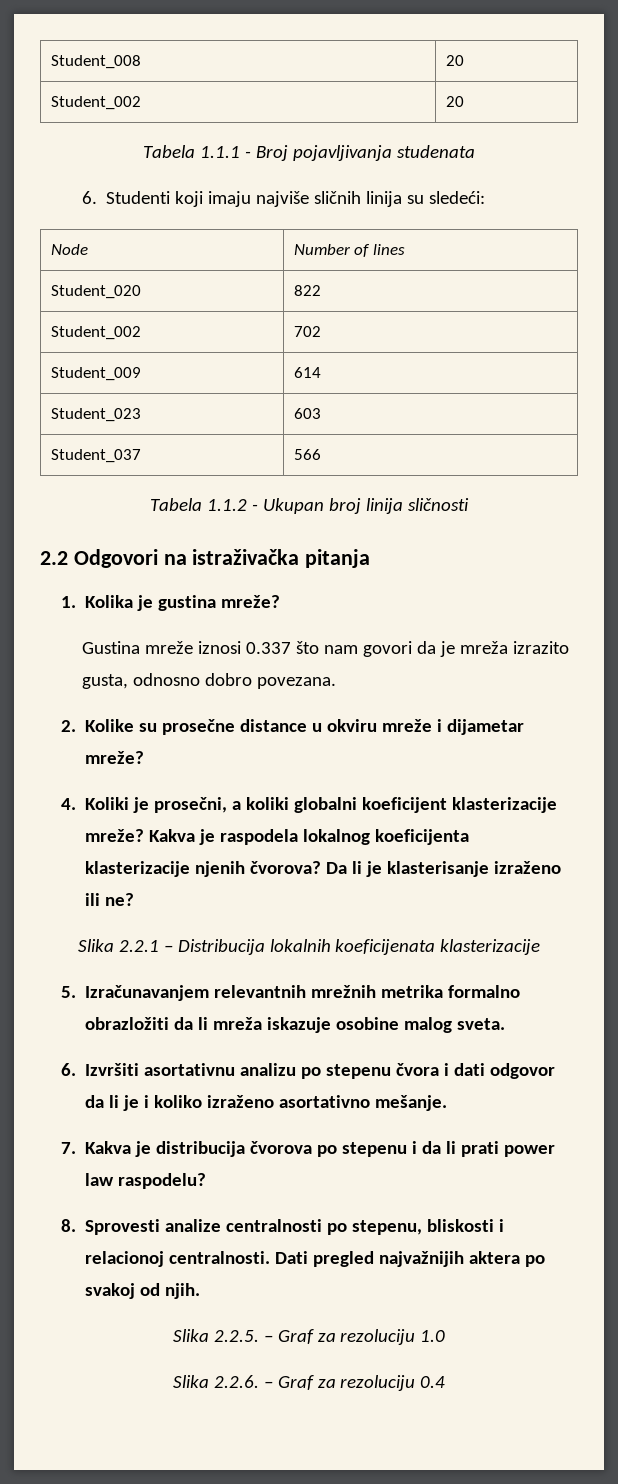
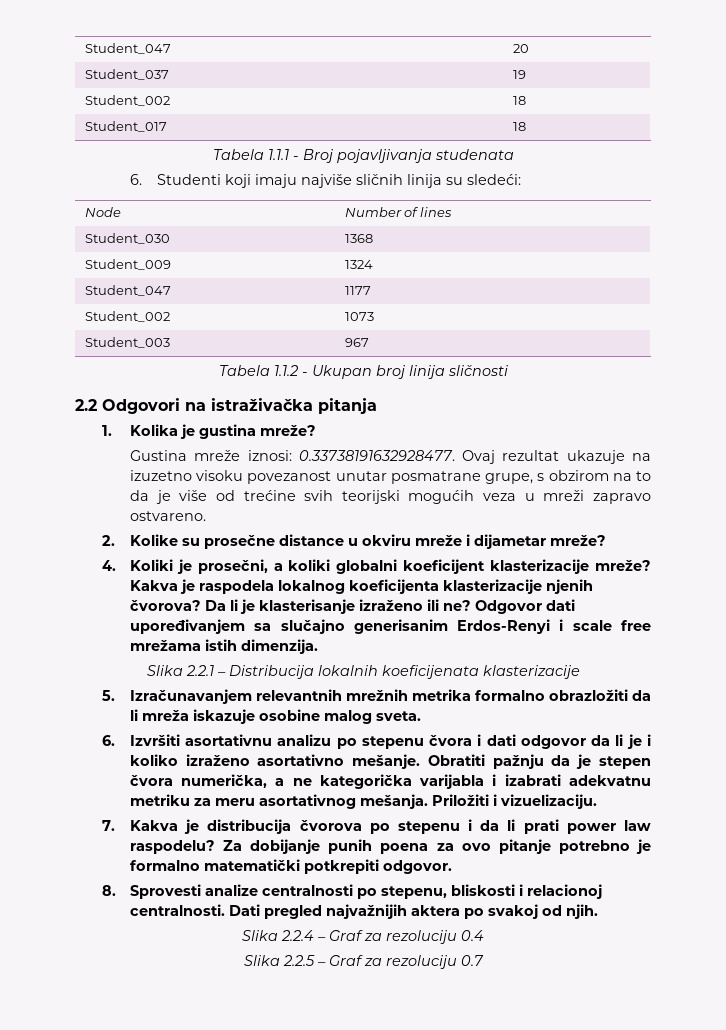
- Student_008 | 20
- Student_002 | 20
+ Student_047 | 20
+ Student_037 | 19
+ Student_002 | 18
+ Student_017 | 18
- Student_020 | 822
- Student_002 | 702
- Student_009 | 614
- Student_023 | 603
- Student_037 | 566
+ Student_030 | 1368
+ Student_009 | 1324
+ Student_047 | 1177
+ Student_002 | 1073
+ Student_003 | 967
- Gustina mreže iznosi 0.337 što nam govori da je mreža izrazito gusta, odnosno dobro povezana.
+ Gustina mreže iznosi: 0.33738191632928477. Ovaj rezultat ukazuje na izuzetno visoku povezanost unutar posmatrane grupe, s obzirom na to da je više od trećine svih teorijski mogućih veza u mreži zapravo ostvareno.
+ Odgovor dati upoređivanjem sa slučajno generisanim Erdos-Renyi i scale free mrežama istih dimenzija.
+ Obratiti pažnju da je stepen čvora numerička, a ne kategorička varijabla i izabrati adekvatnu metriku za meru asortativnog mešanja. Priložiti i vizuelizaciju.
+ Za dobijanje punih poena za ovo pitanje potrebno je formalno matematički potkrepiti odgovor.
- Slika 2.2.5. – Graf za rezoluciju 1.0
- Slika 2.2.6. – Graf za rezoluciju 0.4
+ Slika 2.2.4 – Graf za rezoluciju 0.4
+ Slika 2.2.5 – Graf za rezoluciju 0.7

